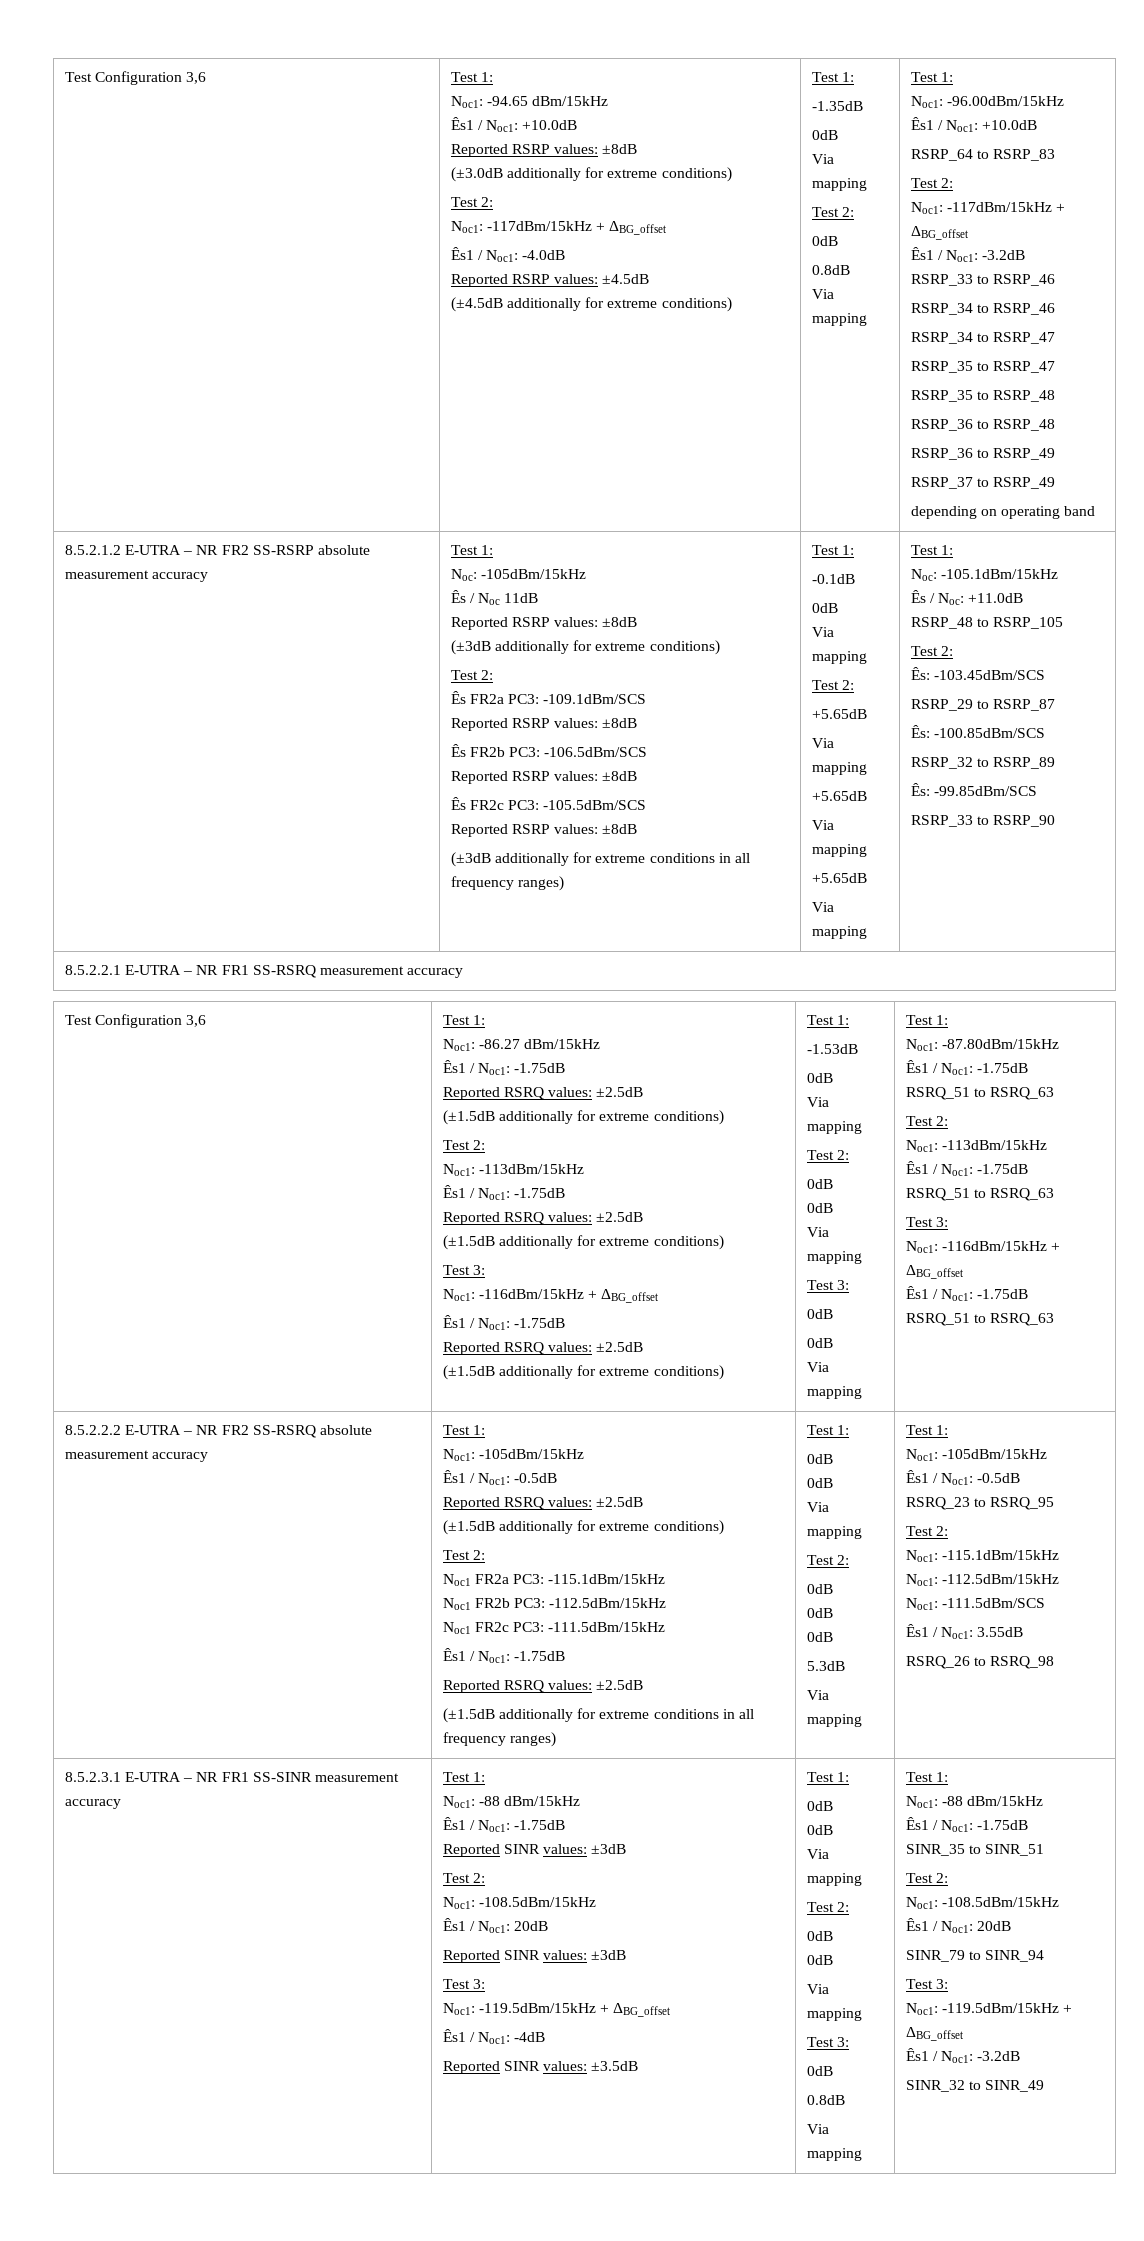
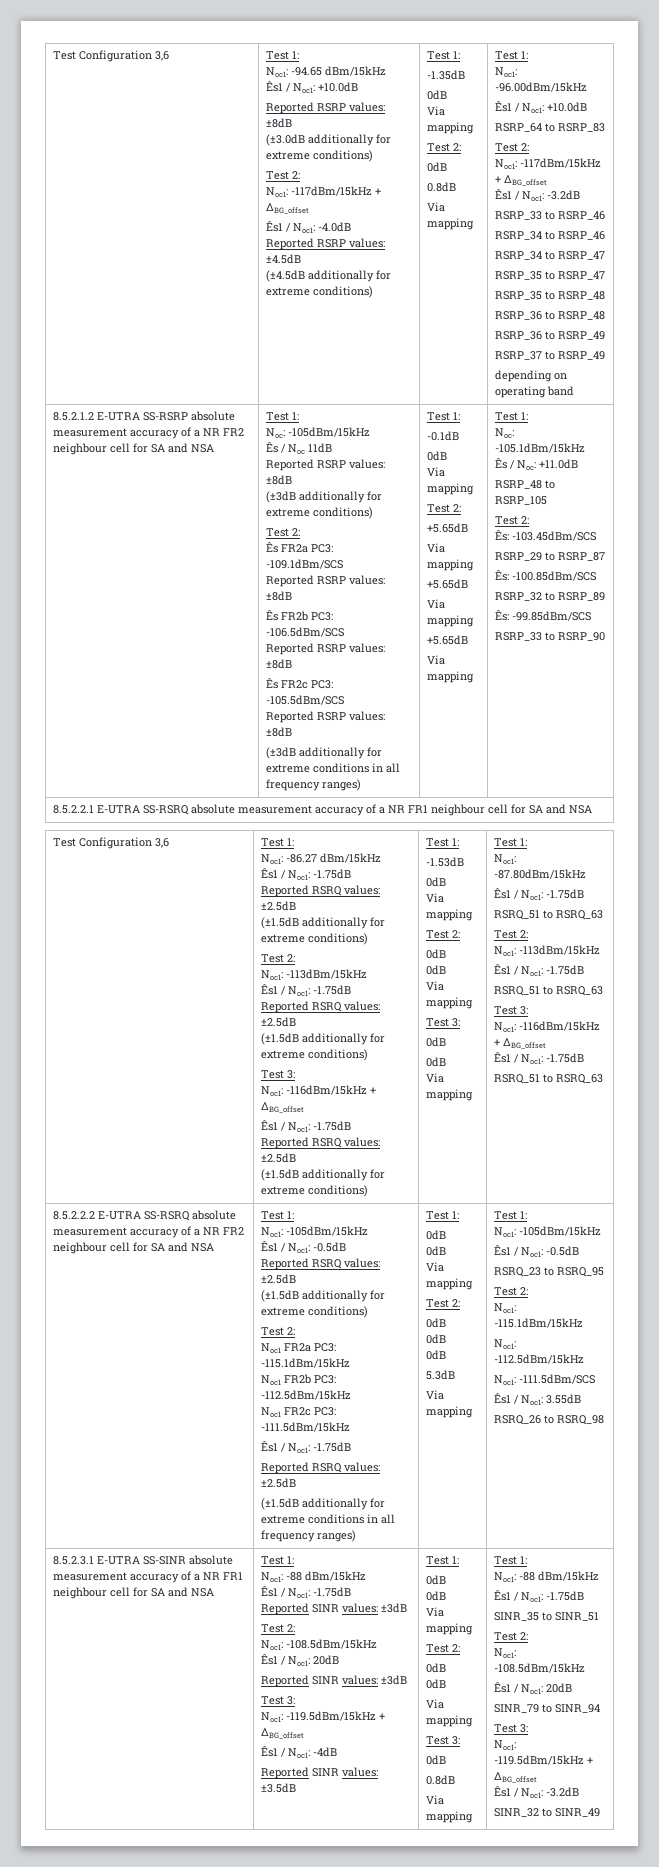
- 8.5.2.1.2 E-UTRA – NR FR2 SS-RSRP absolute measurement accuracy
+ 8.5.2.1.2 E-UTRA SS-RSRP absolute measurement accuracy of a NR FR2 neighbour cell for SA and NSA
- 8.5.2.2.1 E-UTRA – NR FR1 SS-RSRQ measurement accuracy
+ 8.5.2.2.1 E-UTRA SS-RSRQ absolute measurement accuracy of a NR FR1 neighbour cell for SA and NSA
- 8.5.2.2.2 E-UTRA – NR FR2 SS-RSRQ absolute measurement accuracy
+ 8.5.2.2.2 E-UTRA SS-RSRQ absolute measurement accuracy of a NR FR2 neighbour cell for SA and NSA
- 8.5.2.3.1 E-UTRA – NR FR1 SS-SINR measurement accuracy
+ 8.5.2.3.1 E-UTRA SS-SINR absolute measurement accuracy of a NR FR1 neighbour cell for SA and NSA

